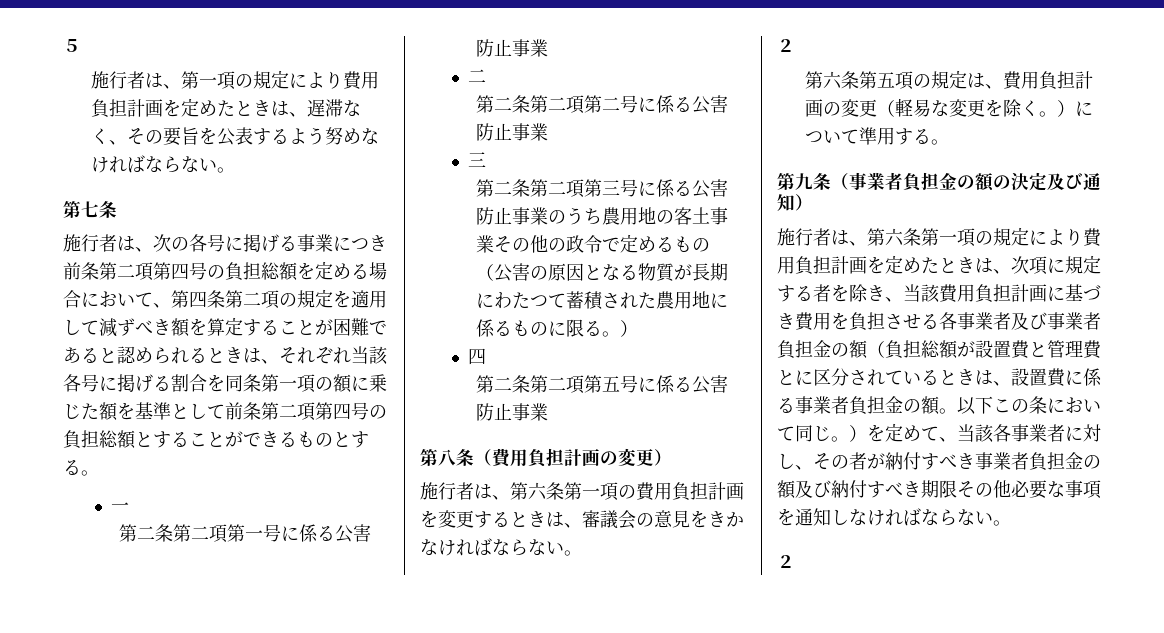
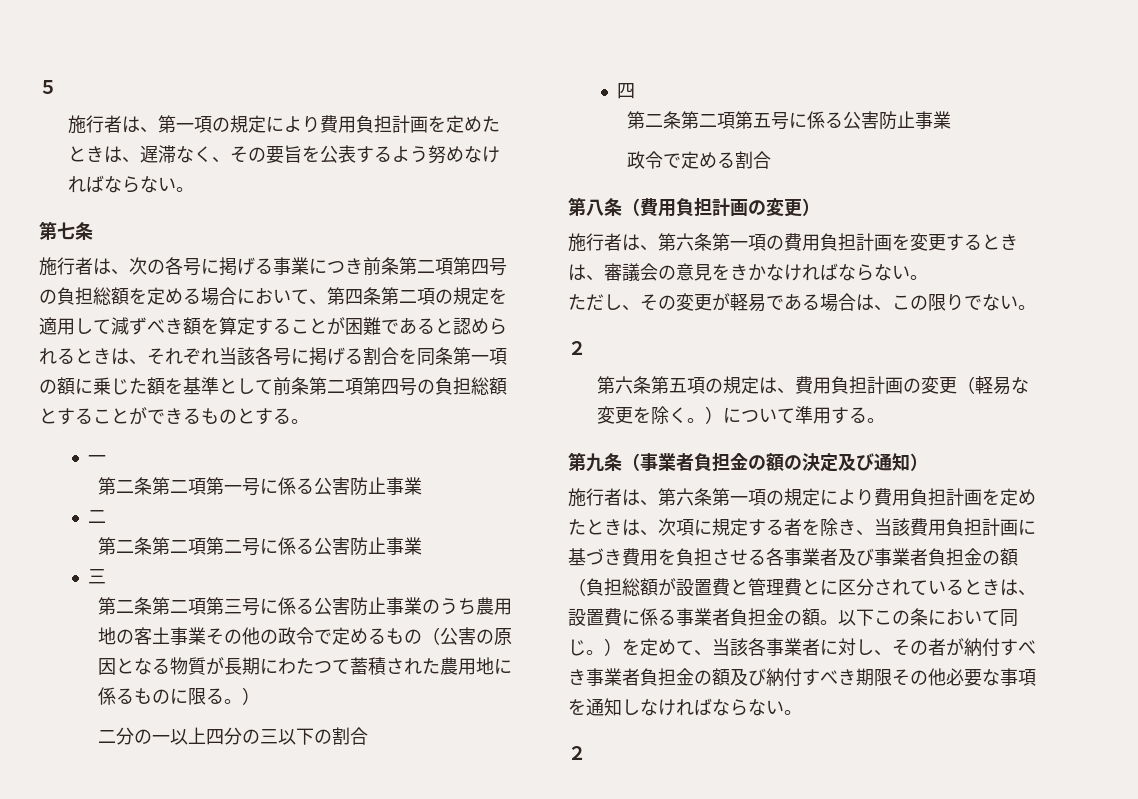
+ 二分の一以上四分の三以下の割合
+ 政令で定める割合
+ ただし、その変更が軽易である場合は、この限りでない。

